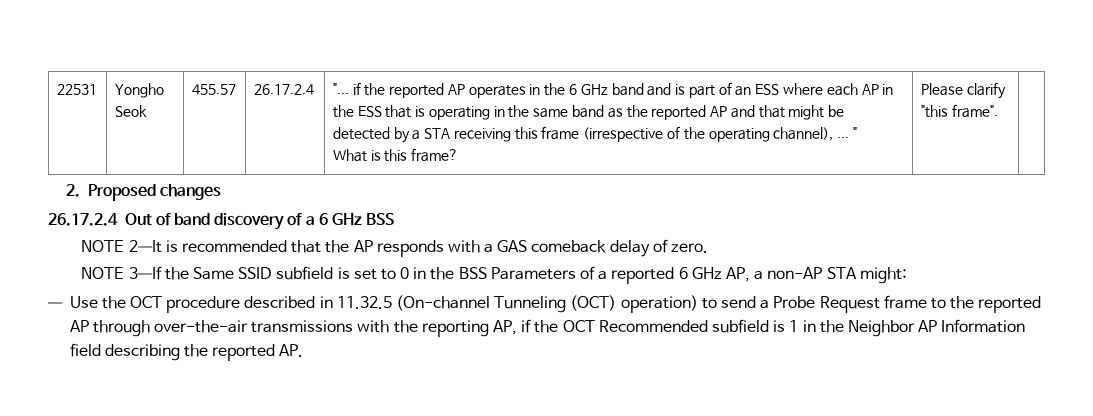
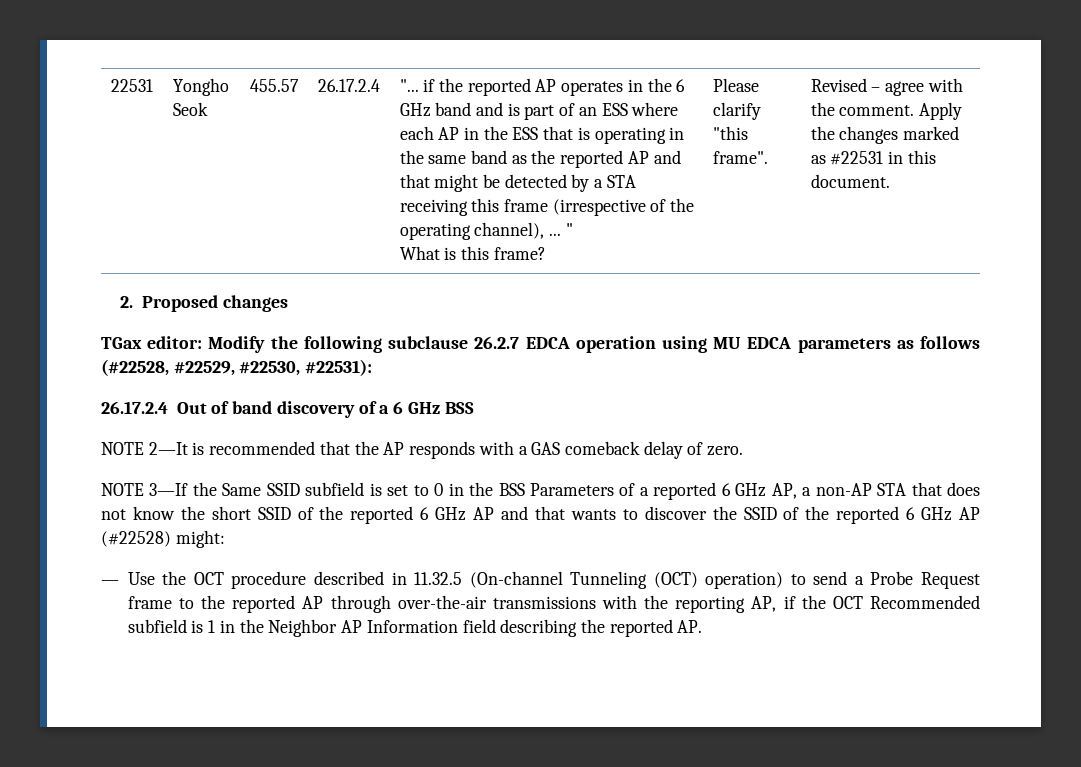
+ Revised – agree with the comment. Apply the changes marked as #22531 in this document.
  2. Proposed changes
+ TGax editor: Modify the following subclause 26.2.7 EDCA operation using MU EDCA parameters as follows (#22528, #22529, #22530, #22531):
- NOTE 3—If the Same SSID subfield is set to 0 in the BSS Parameters of a reported 6 GHz AP, a non-AP STA might:
+ NOTE 3—If the Same SSID subfield is set to 0 in the BSS Parameters of a reported 6 GHz AP, a non-AP STA that does not know the short SSID of the reported 6 GHz AP and that wants to discover the SSID of the reported 6 GHz AP (#22528) might:

